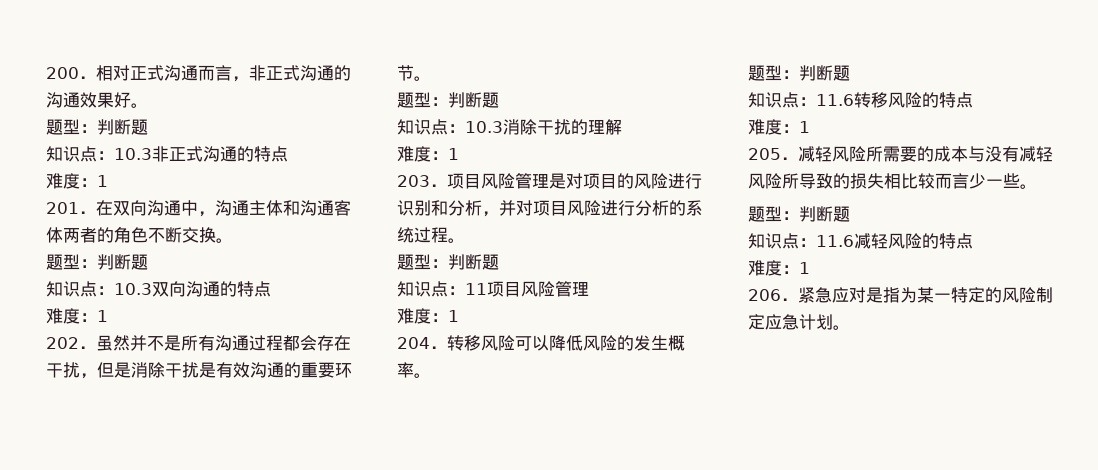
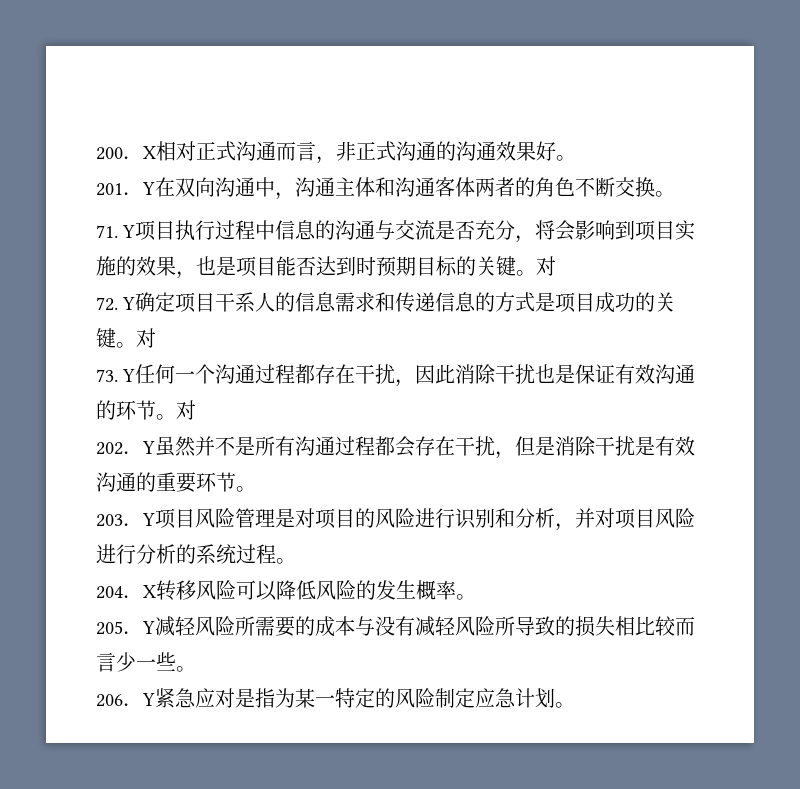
- 200．相对正式沟通而言，非正式沟通的沟通效果好。
- 题型：判断题
- 知识点：10.3非正式沟通的特点
- 难度：1
+ 200．X相对正式沟通而言，非正式沟通的沟通效果好。
- 201．在双向沟通中，沟通主体和沟通客体两者的角色不断交换。
- 题型：判断题
- 知识点：10.3双向沟通的特点
- 难度：1
+ 201．Y在双向沟通中，沟通主体和沟通客体两者的角色不断交换。
+ 71. Y项目执行过程中信息的沟通与交流是否充分，将会影响到项目实施的效果，也是项目能否达到时预期目标的关键。对
+ 72. Y确定项目干系人的信息需求和传递信息的方式是项目成功的关键。对
+ 73. Y任何一个沟通过程都存在干扰，因此消除干扰也是保证有效沟通的环节。对
- 202．虽然并不是所有沟通过程都会存在干扰，但是消除干扰是有效沟通的重要环节。
- 题型：判断题
- 知识点：10.3消除干扰的理解
- 难度：1
+ 202．Y虽然并不是所有沟通过程都会存在干扰，但是消除干扰是有效沟通的重要环节。
- 203．项目风险管理是对项目的风险进行识别和分析，并对项目风险进行分析的系统过程。
- 题型：判断题
- 知识点：11项目风险管理
- 难度：1
+ 203．Y项目风险管理是对项目的风险进行识别和分析，并对项目风险进行分析的系统过程。
- 204．转移风险可以降低风险的发生概率。
- 题型：判断题
- 知识点：11.6转移风险的特点
- 难度：1
+ 204．X转移风险可以降低风险的发生概率。
- 205．减轻风险所需要的成本与没有减轻风险所导致的损失相比较而言少一些。
- 题型：判断题
- 知识点：11.6减轻风险的特点
- 难度：1
+ 205．Y减轻风险所需要的成本与没有减轻风险所导致的损失相比较而言少一些。
- 206．紧急应对是指为某一特定的风险制定应急计划。
+ 206．Y紧急应对是指为某一特定的风险制定应急计划。

